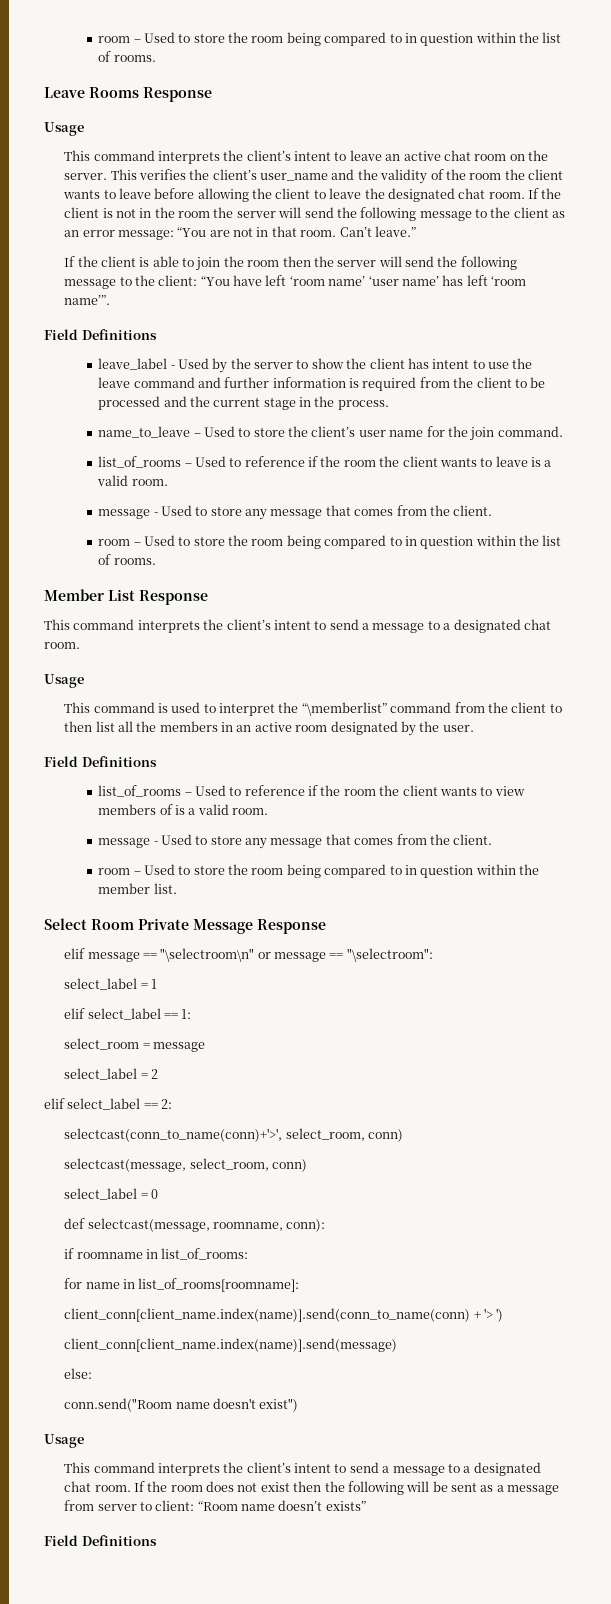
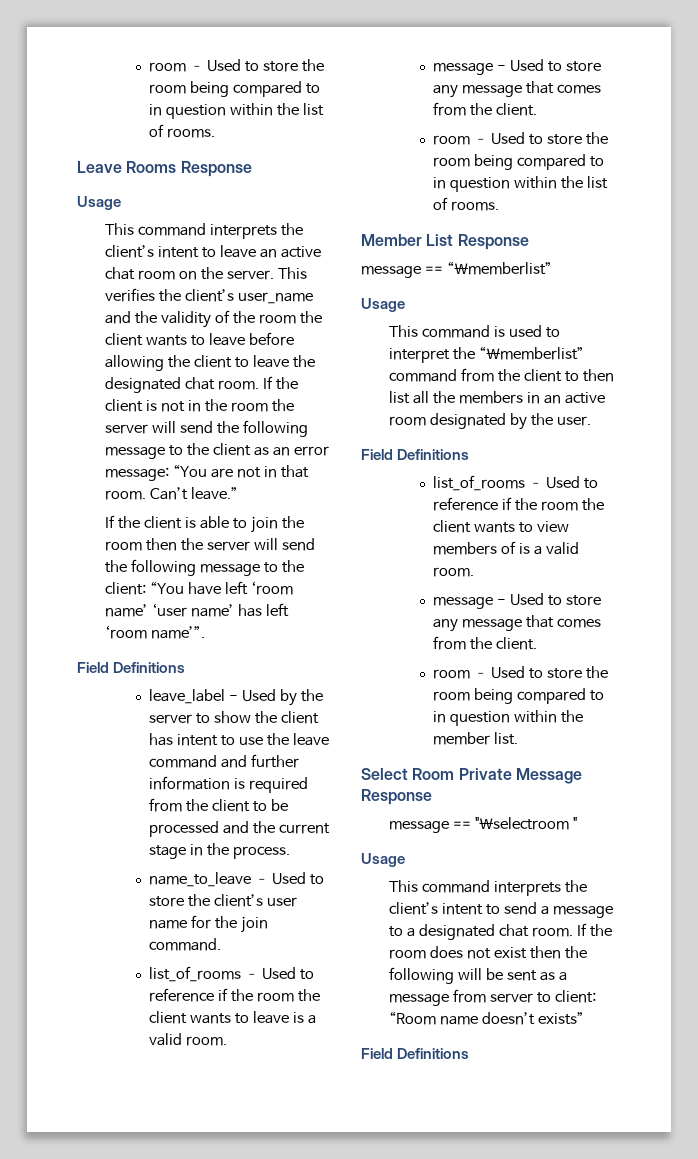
  Member List Response
- This command interprets the client’s intent to send a message to a designated chat room.
+ message == “\memberlist”
- elif message == "\selectroom\n" or message == "\selectroom":
- select_label = 1
- elif select_label == 1:
- select_room = message
- select_label = 2
- elif select_label == 2:
- selectcast(conn_to_name(conn)+'>', select_room, conn)
- selectcast(message, select_room, conn)
- select_label = 0
- def selectcast(message, roomname, conn):
- if roomname in list_of_rooms:
- for name in list_of_rooms[roomname]:
- client_conn[client_name.index(name)].send(conn_to_name(conn) + '> ')
- client_conn[client_name.index(name)].send(message)
- else:
- conn.send("Room name doesn't exist")
+ message == "\selectroom "

